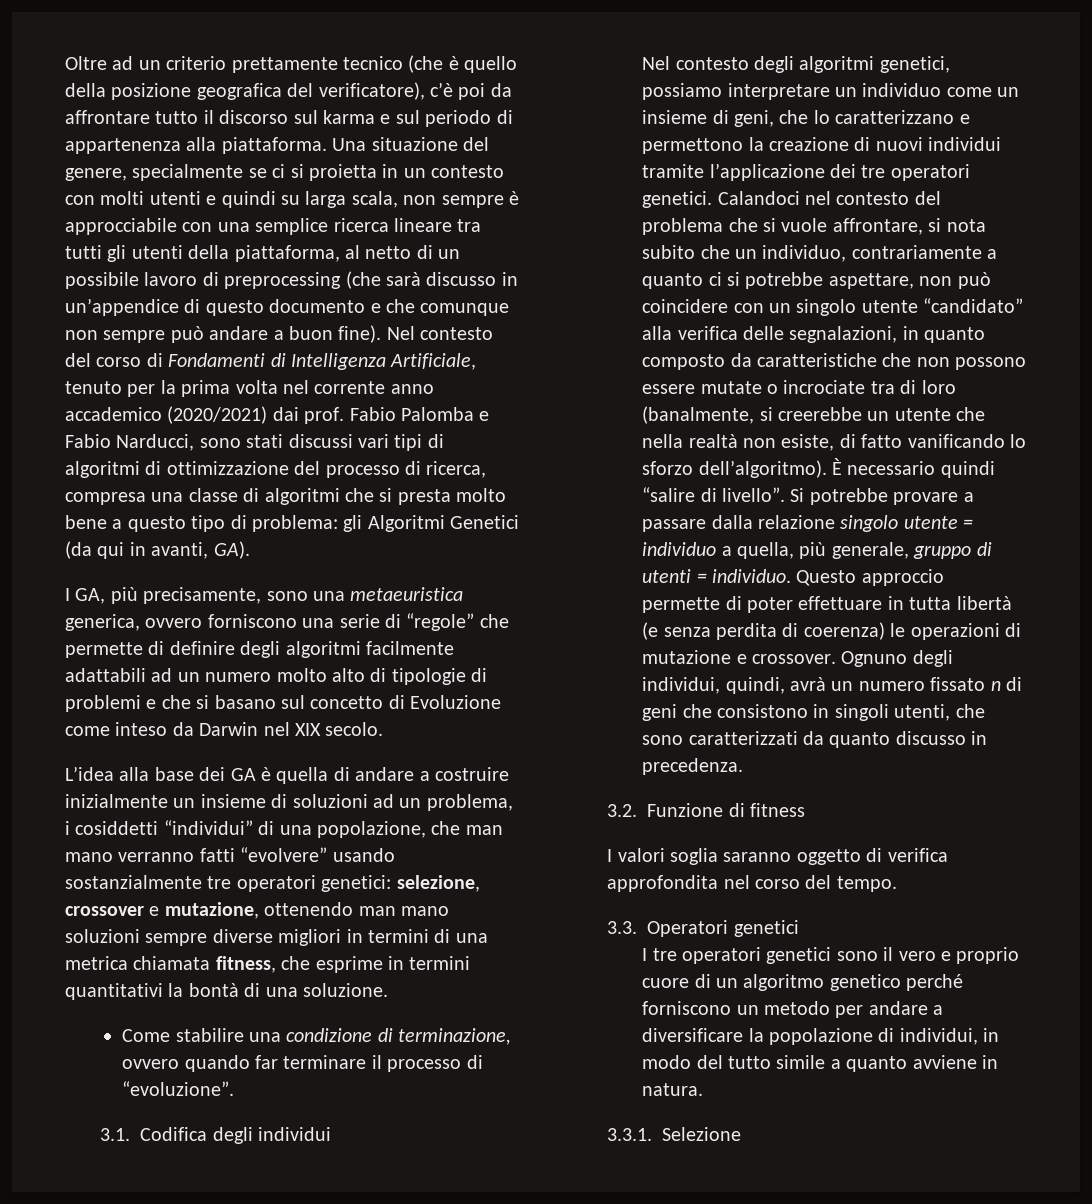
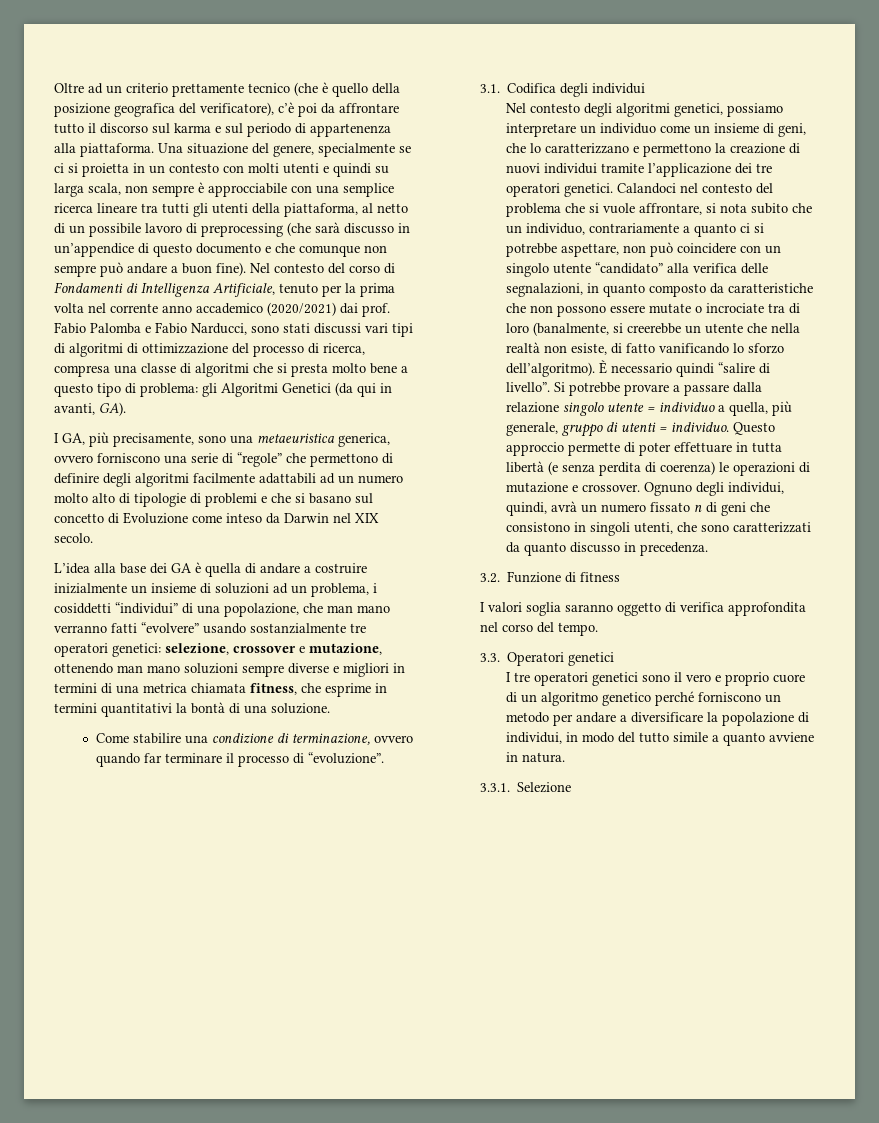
- I GA, più precisamente, sono una metaeuristica generica, ovvero forniscono una serie di “regole” che permette di definire degli algoritmi facilmente adattabili ad un numero molto alto di tipologie di problemi e che si basano sul concetto di Evoluzione come inteso da Darwin nel XIX secolo.
+ I GA, più precisamente, sono una metaeuristica generica, ovvero forniscono una serie di “regole” che permettono di definire degli algoritmi facilmente adattabili ad un numero molto alto di tipologie di problemi e che si basano sul concetto di Evoluzione come inteso da Darwin nel XIX secolo.
- selezione, crossover e mutazione, ottenendo man mano soluzioni sempre diverse migliori in termini di una metrica chiamata fitness, che esprime in termini quantitativi la bontà di una soluzione.
+ selezione, crossover e mutazione, ottenendo man mano soluzioni sempre diverse e migliori in termini di una metrica chiamata fitness, che esprime in termini quantitativi la bontà di una soluzione.

